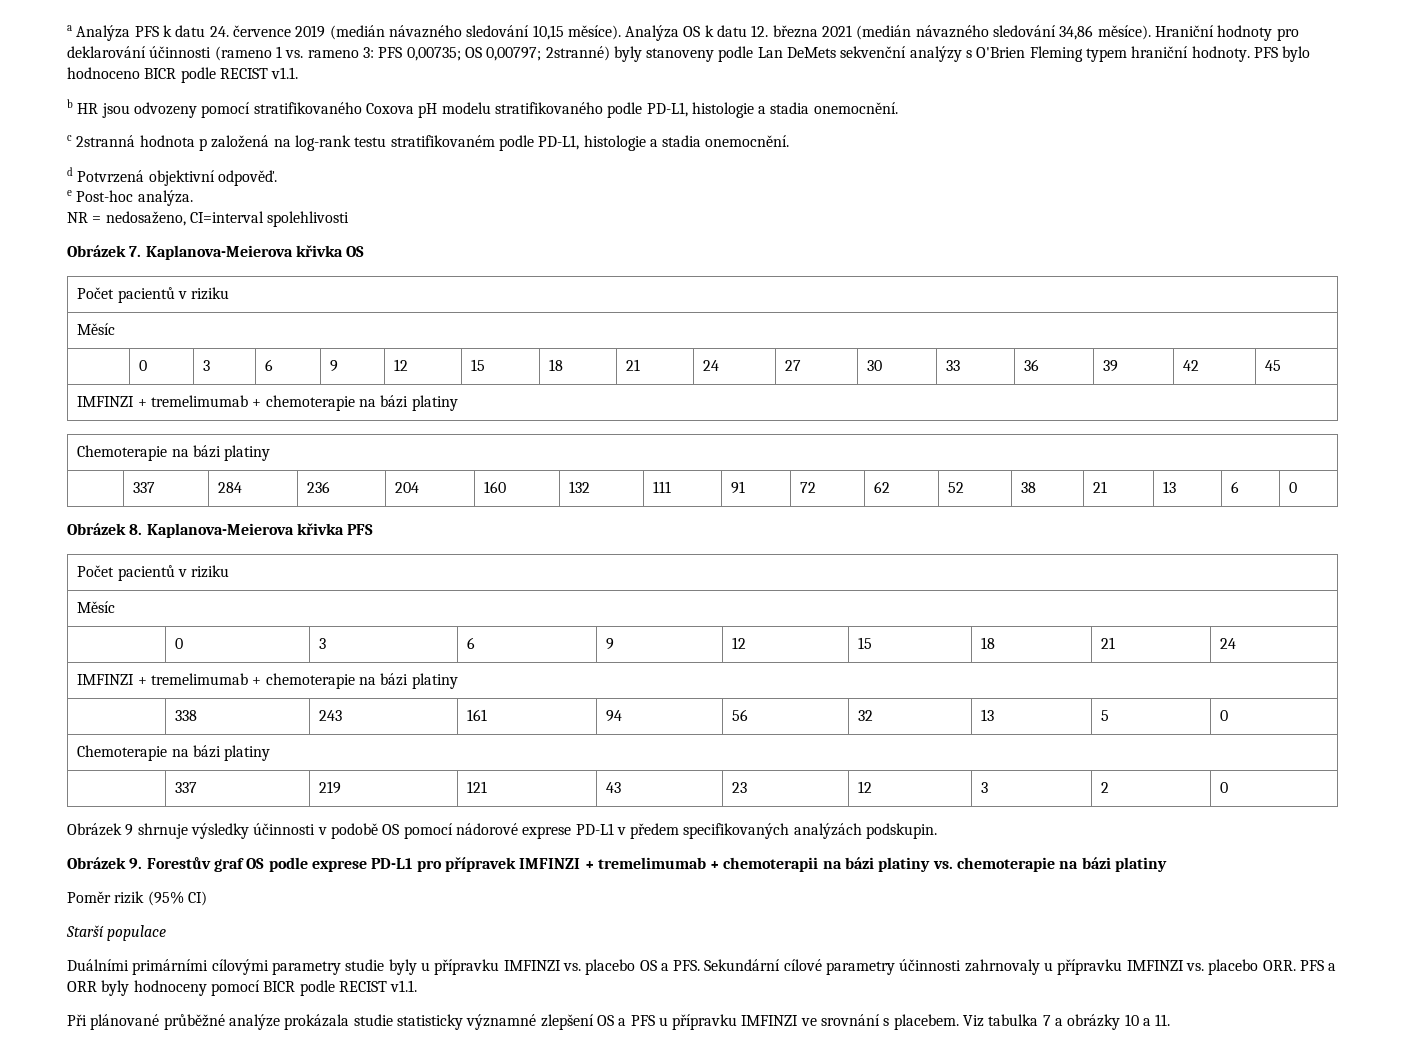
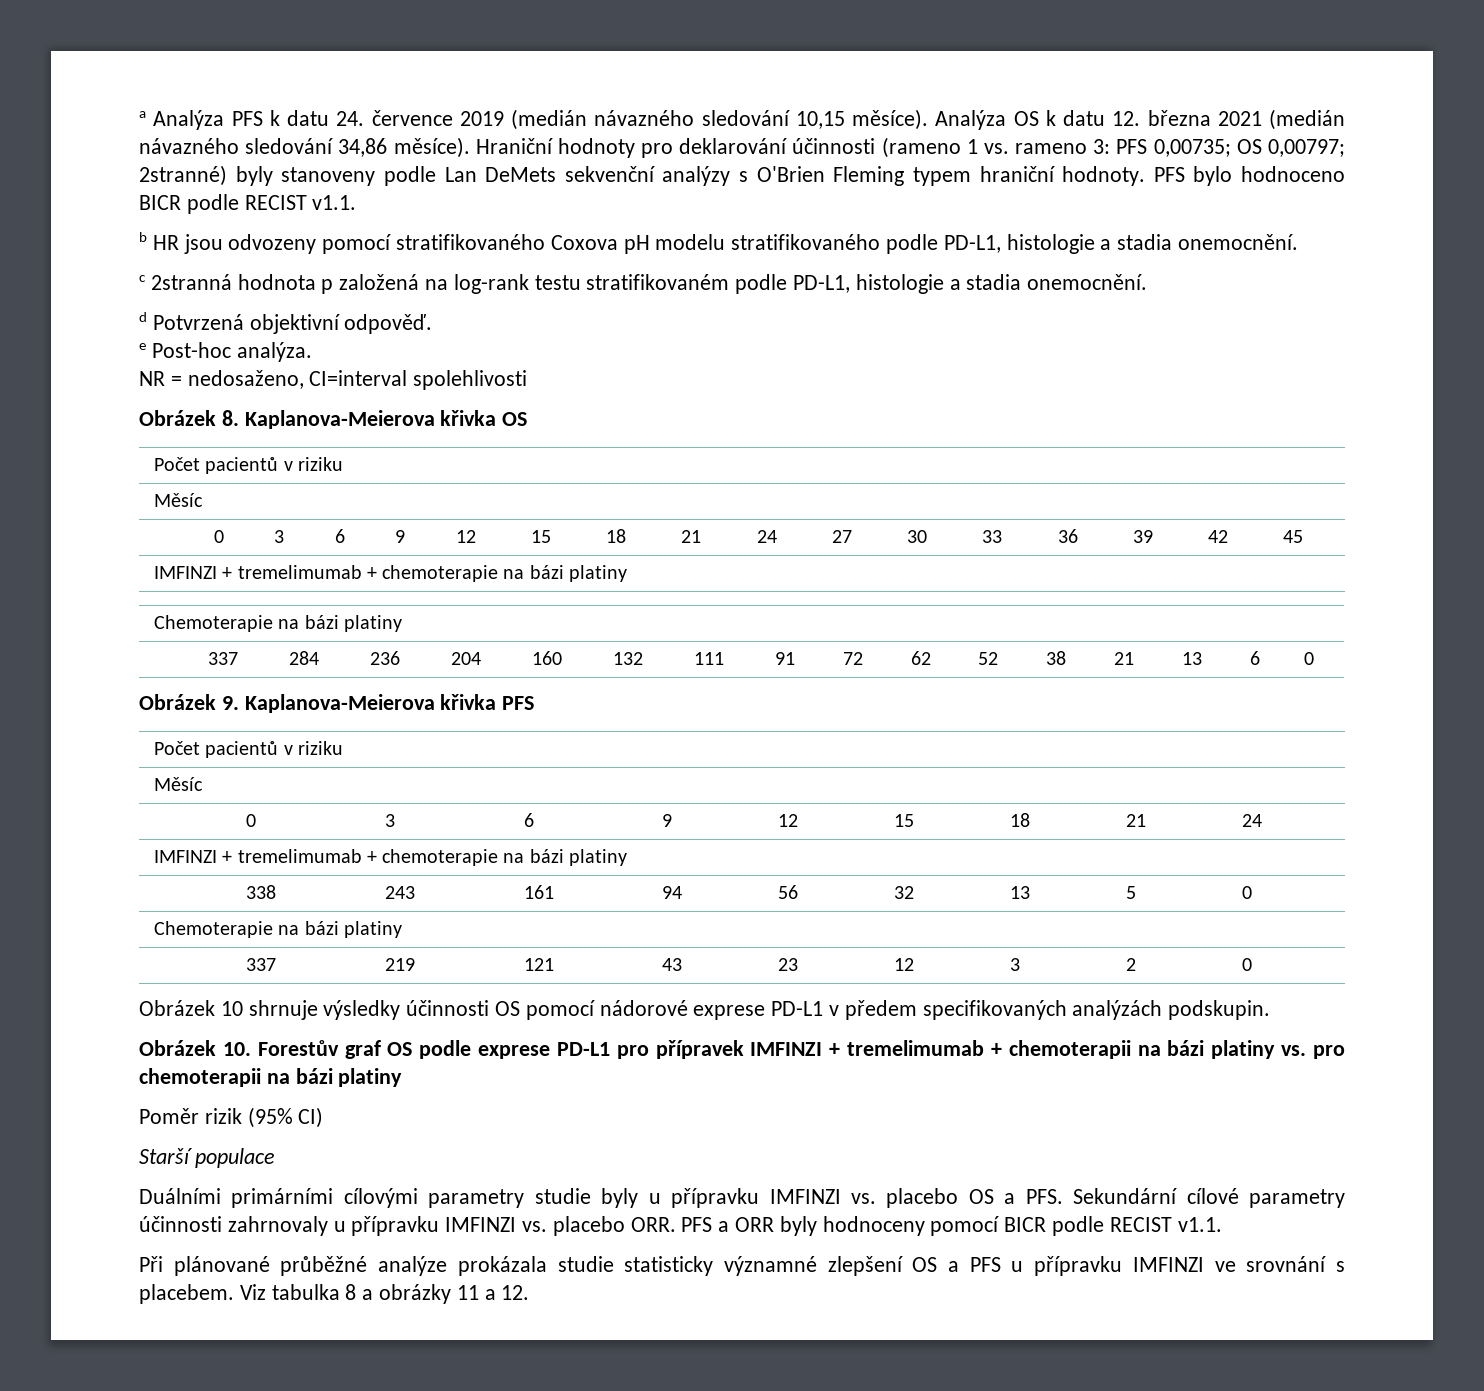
- Obrázek 7. Kaplanova-Meierova křivka OS
+ Obrázek 8. Kaplanova-Meierova křivka OS
- Obrázek 8. Kaplanova-Meierova křivka PFS
+ Obrázek 9. Kaplanova-Meierova křivka PFS
- Obrázek 9 shrnuje výsledky účinnosti v podobě OS pomocí nádorové exprese PD-L1 v předem specifikovaných analýzách podskupin.
+ Obrázek 10 shrnuje výsledky účinnosti OS pomocí nádorové exprese PD-L1 v předem specifikovaných analýzách podskupin.
- Obrázek 9. Forestův graf OS podle exprese PD-L1 pro přípravek IMFINZI + tremelimumab + chemoterapii na bázi platiny vs. chemoterapie na bázi platiny
+ Obrázek 10. Forestův graf OS podle exprese PD-L1 pro přípravek IMFINZI + tremelimumab + chemoterapii na bázi platiny vs. pro chemoterapii na bázi platiny
- Viz tabulka 7 a obrázky 10 a 11.
+ Viz tabulka 8 a obrázky 11 a 12.

